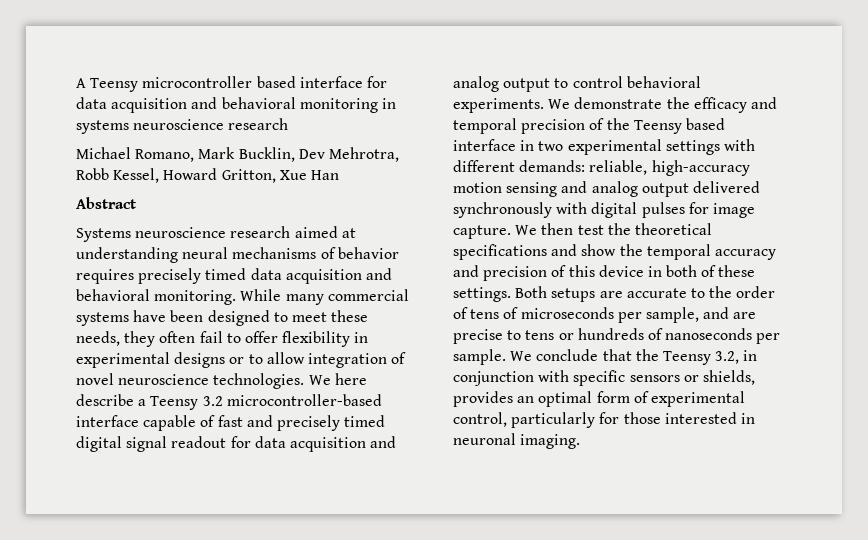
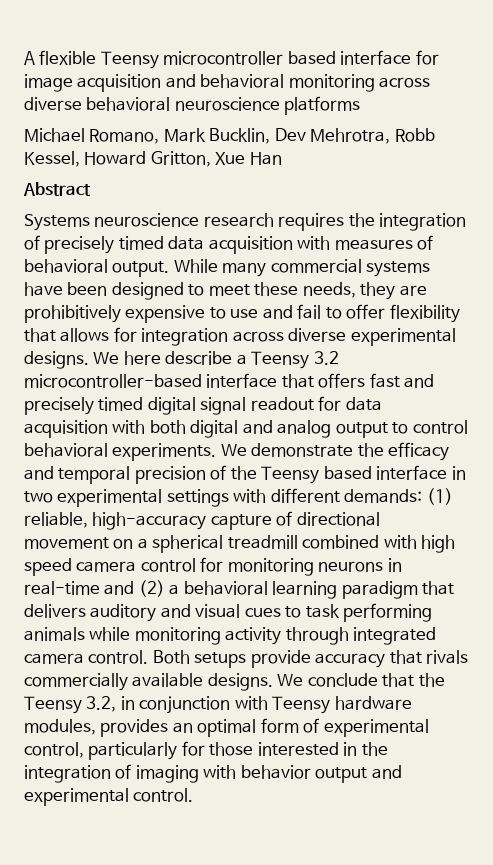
- A Teensy microcontroller based interface for data acquisition and behavioral monitoring in systems neuroscience research
+ A flexible Teensy microcontroller based interface for image acquisition and behavioral monitoring across diverse behavioral neuroscience platforms
- Systems neuroscience research aimed at understanding neural mechanisms of behavior requires precisely timed data acquisition and behavioral monitoring.
+ Systems neuroscience research requires the integration of precisely timed data acquisition with measures of behavioral output.
- While many commercial systems have been designed to meet these needs, they often fail to offer flexibility in experimental designs or to allow integration of novel neuroscience technologies.
+ While many commercial systems have been designed to meet these needs, they are prohibitively expensive to use and fail to offer flexibility that allows for integration across diverse experimental designs.
- We here describe a Teensy 3.2 microcontroller-based interface capable of fast and precisely timed digital signal readout for data acquisition and analog output to control behavioral experiments.
+ We here describe a Teensy 3.2 microcontroller-based interface that offers fast and precisely timed digital signal readout for data acquisition with both digital and analog output to control behavioral experiments.
- We demonstrate the efficacy and temporal precision of the Teensy based interface in two experimental settings with different demands: reliable, high-accuracy motion sensing and analog output delivered synchronously with digital pulses for image capture. We then test the theoretical specifications and show the temporal accuracy and precision of this device in both of these settings. Both setups are accurate to the order of tens of microseconds per sample, and are precise to tens or hundreds of nanoseconds per sample.
+ We demonstrate the efficacy and temporal precision of the Teensy based interface in two experimental settings with different demands: (1) reliable, high-accuracy capture of directional movement on a spherical treadmill combined with high speed camera control for monitoring neurons in real-time and (2) a behavioral learning paradigm that delivers auditory and visual cues to task performing animals while monitoring activity through integrated camera control. Both setups provide accuracy that rivals commercially available designs.
- We conclude that the Teensy 3.2, in conjunction with specific sensors or shields, provides an optimal form of experimental control, particularly for those interested in neuronal imaging.
+ We conclude that the Teensy 3.2, in conjunction with Teensy hardware modules, provides an optimal form of experimental control, particularly for those interested in the integration of imaging with behavior output and experimental control.

